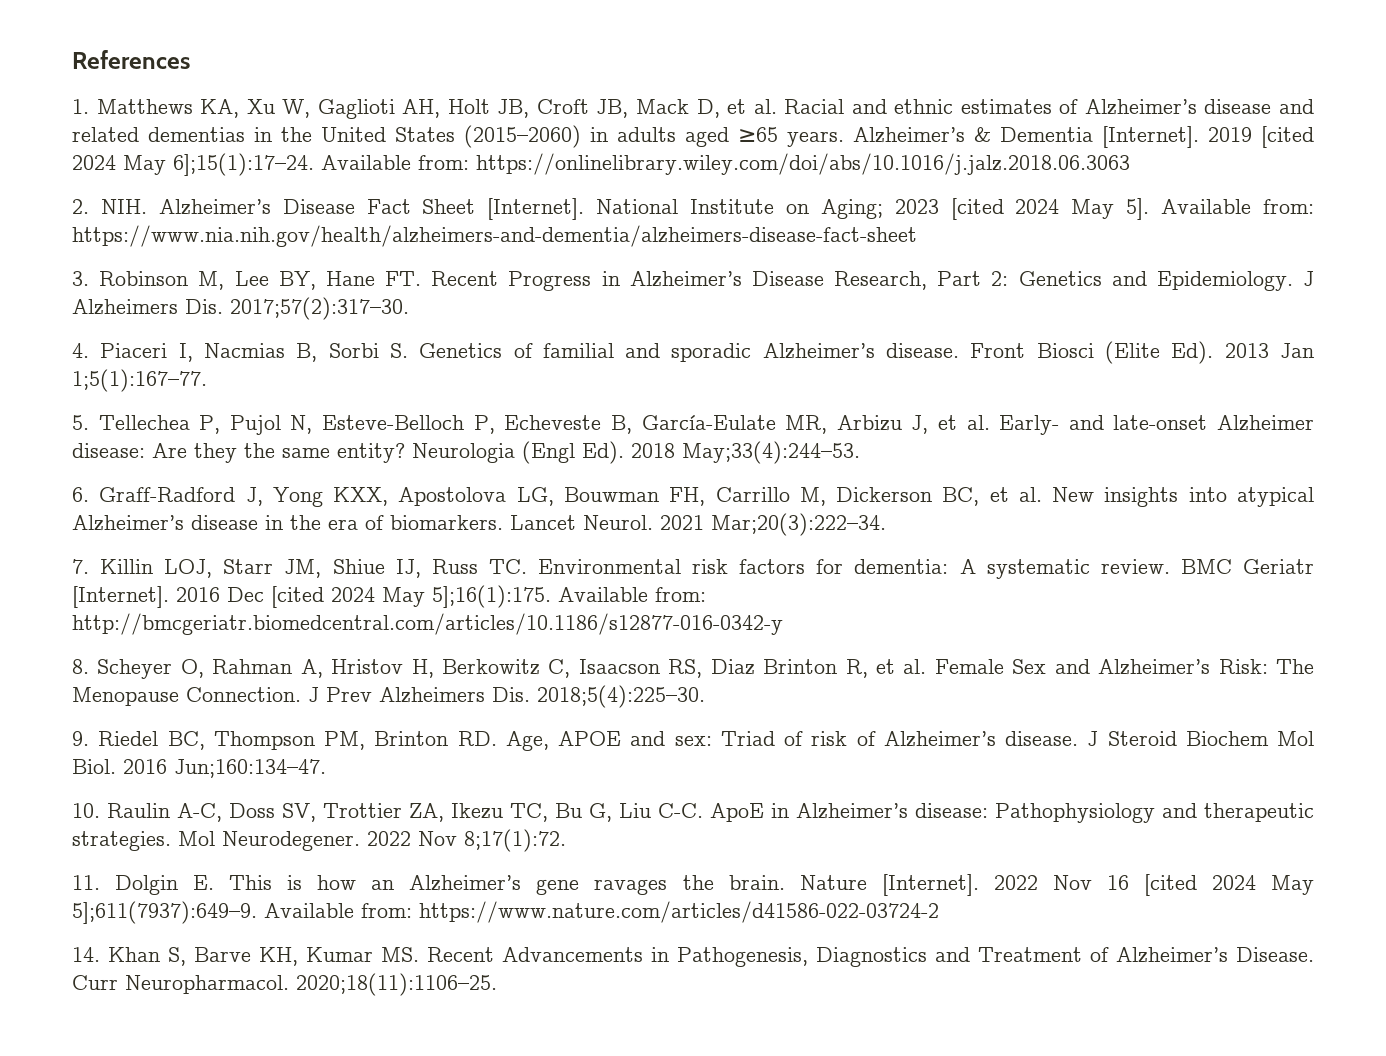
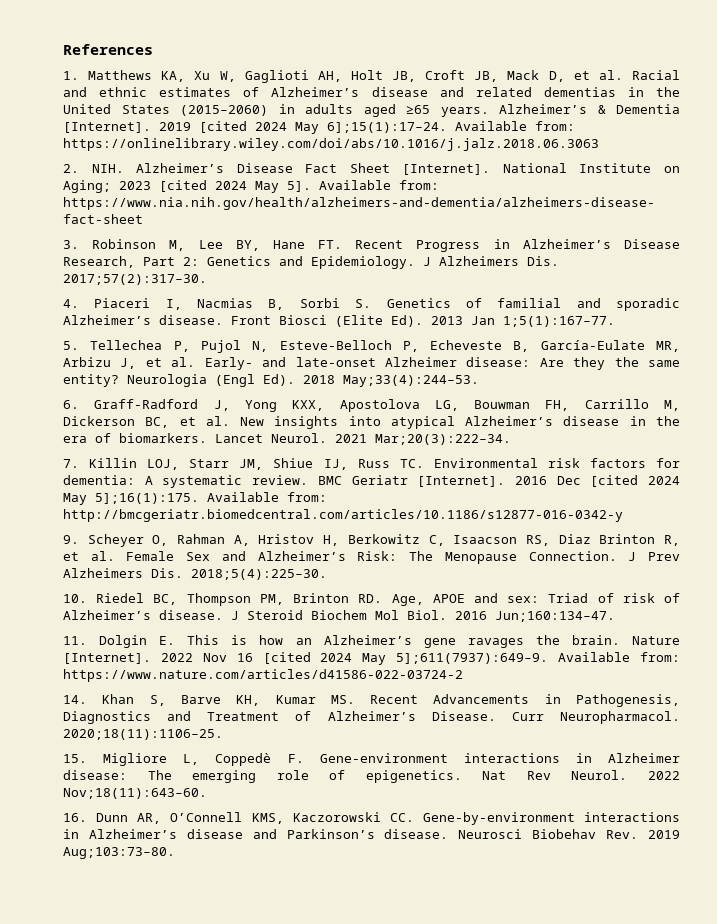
- 8. Scheyer O, Rahman A, Hristov H, Berkowitz C, Isaacson RS, Diaz Brinton R, et al. Female Sex and Alzheimer’s Risk: The Menopause Connection.
+ 9. Scheyer O, Rahman A, Hristov H, Berkowitz C, Isaacson RS, Diaz Brinton R, et al. Female Sex and Alzheimer’s Risk: The Menopause Connection.
- 9. Riedel BC, Thompson PM, Brinton RD. Age, APOE and sex: Triad of risk of Alzheimer’s disease.
+ 10. Riedel BC, Thompson PM, Brinton RD. Age, APOE and sex: Triad of risk of Alzheimer’s disease.
- 10. Raulin A-C, Doss SV, Trottier ZA, Ikezu TC, Bu G, Liu C-C. ApoE in Alzheimer’s disease: Pathophysiology and therapeutic strategies. Mol Neurodegener. 2022 Nov 8;17(1):72.
+ 15. Migliore L, Coppedè F. Gene-environment interactions in Alzheimer disease: The emerging role of epigenetics. Nat Rev Neurol. 2022 Nov;18(11):643–60.
+ 16. Dunn AR, O’Connell KMS, Kaczorowski CC. Gene-by-environment interactions in Alzheimer’s disease and Parkinson’s disease. Neurosci Biobehav Rev. 2019 Aug;103:73–80.

